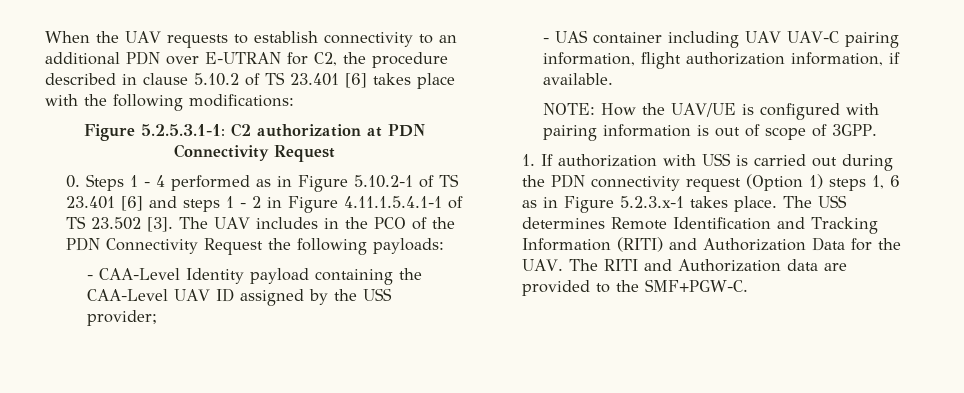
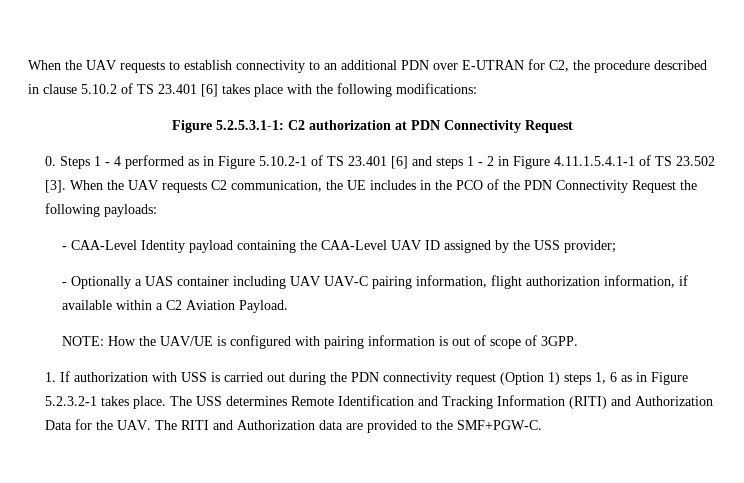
- The UAV includes in the PCO of the PDN Connectivity Request the following payloads:
+ When the UAV requests C2 communication, the UE includes in the PCO of the PDN Connectivity Request the following payloads:
- - UAS container including UAV UAV-C pairing information, flight authorization information, if available.
+ - Optionally a UAS container including UAV UAV-C pairing information, flight authorization information, if available within a C2 Aviation Payload.
- 1. If authorization with USS is carried out during the PDN connectivity request (Option 1) steps 1, 6 as in Figure 5.2.3.x-1 takes place.
+ 1. If authorization with USS is carried out during the PDN connectivity request (Option 1) steps 1, 6 as in Figure 5.2.3.2-1 takes place.

